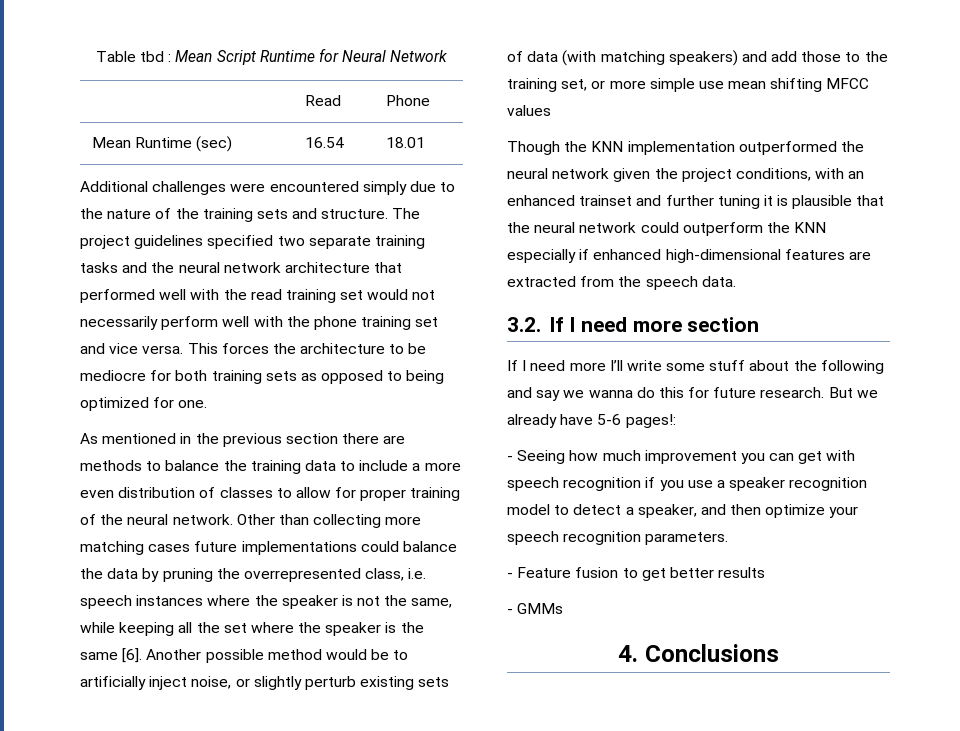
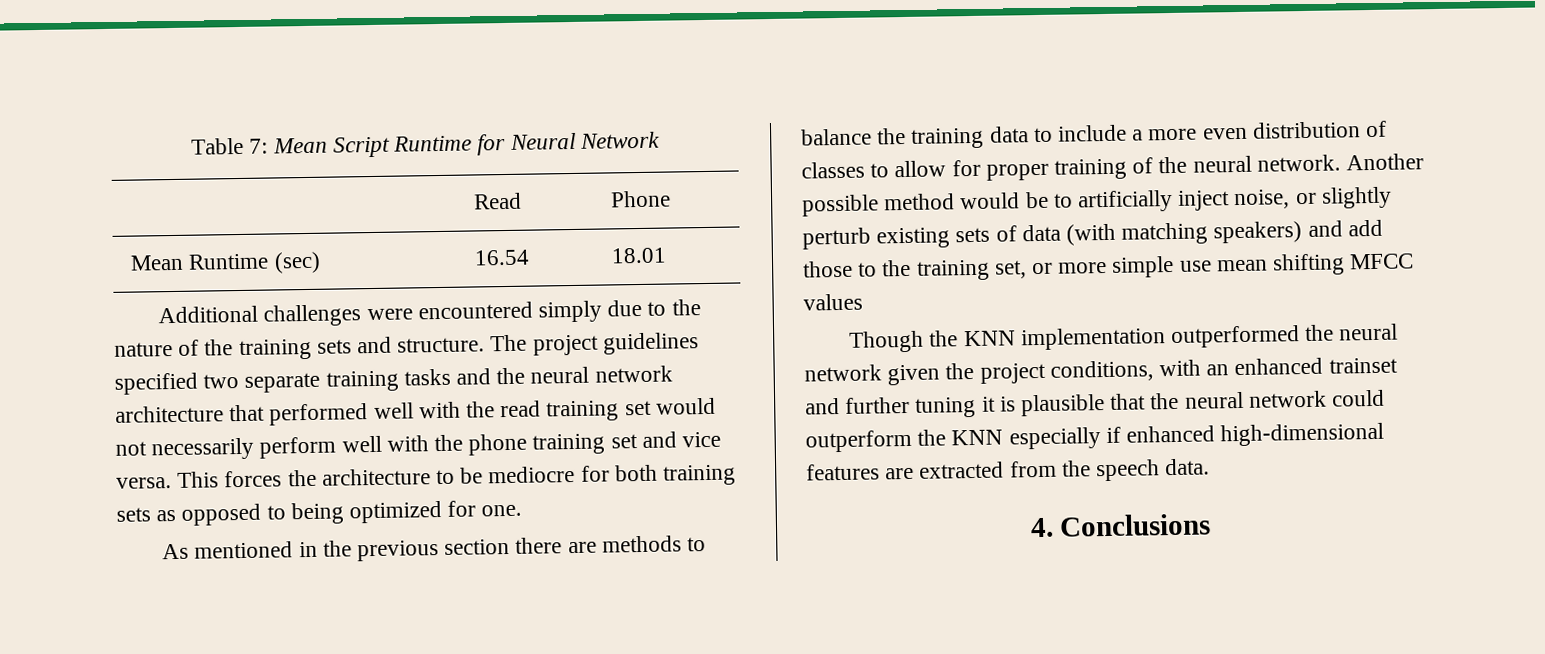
- Table tbd : Mean Script Runtime for Neural Network
+ Table 7: Mean Script Runtime for Neural Network
- Other than collecting more matching cases future implementations could balance the data by pruning the overrepresented class, i.e. speech instances where the speaker is not the same, while keeping all the set where the speaker is the same [6].
- 3.2. If I need more section
- If I need more I’ll write some stuff about the following and say we wanna do this for future research. But we already have 5-6 pages!:
- - Seeing how much improvement you can get with speech recognition if you use a speaker recognition model to detect a speaker, and then optimize your speech recognition parameters.
- - Feature fusion to get better results
- - GMMs

